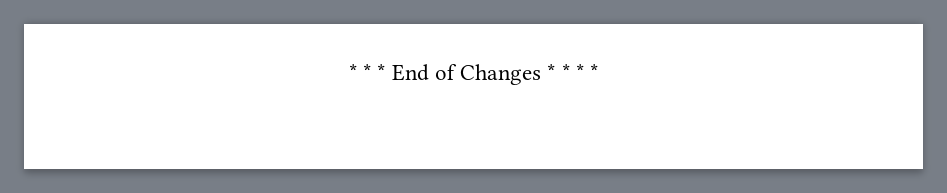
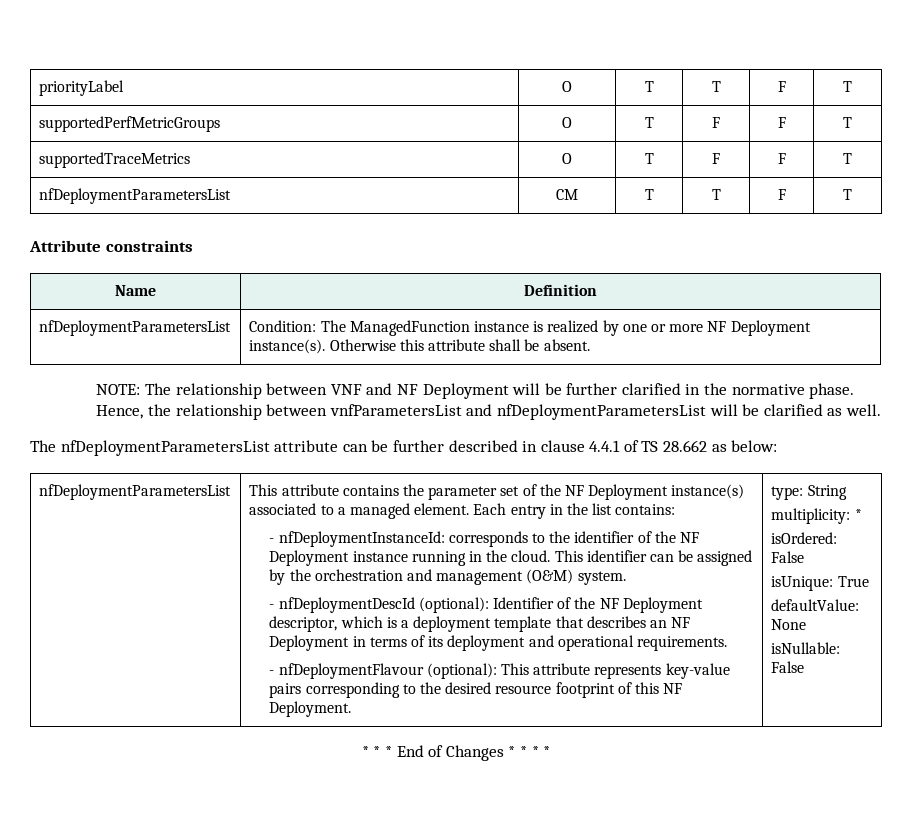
+ priorityLabel | O | T | T | F | T
+ supportedPerfMetricGroups | O | T | F | F | T
+ supportedTraceMetrics | O | T | F | F | T
+ nfDeploymentParametersList | CM | T | T | F | T
+ Attribute constraints
+ Name | Definition
+ nfDeploymentParametersList | Condition: The ManagedFunction instance is realized by one or more NF Deployment instance(s). Otherwise this attribute shall be absent.
+ NOTE: The relationship between VNF and NF Deployment will be further clarified in the normative phase. Hence, the relationship between vnfParametersList and nfDeploymentParametersList will be clarified as well.
+ The nfDeploymentParametersList attribute can be further described in clause 4.4.1 of TS 28.662 as below:
+ nfDeploymentParametersList | This attribute contains the parameter set of the NF Deployment instance(s) associated to a managed element. Each entry in the list contains:
+ - nfDeploymentInstanceId: corresponds to the identifier of the NF Deployment instance running in the cloud. This identifier can be assigned by the orchestration and management (O&M) system.
+ - nfDeploymentDescId (optional): Identifier of the NF Deployment descriptor, which is a deployment template that describes an NF Deployment in terms of its deployment and operational requirements.
+ - nfDeploymentFlavour (optional): This attribute represents key-value pairs corresponding to the desired resource footprint of this NF Deployment. | type: String
+ multiplicity: *
+ isOrdered: False
+ isUnique: True
+ defaultValue: None
+ isNullable: False

